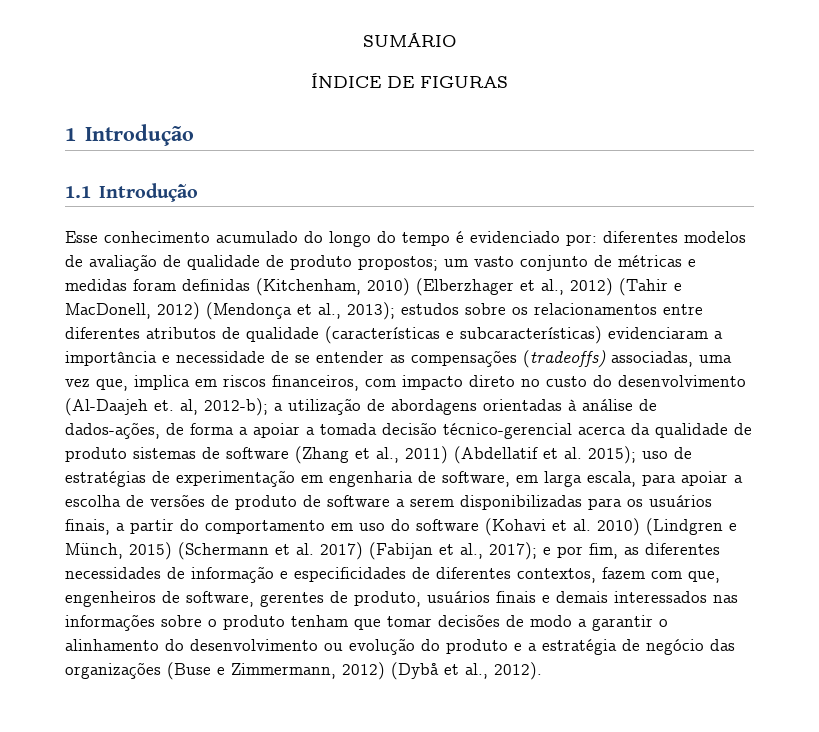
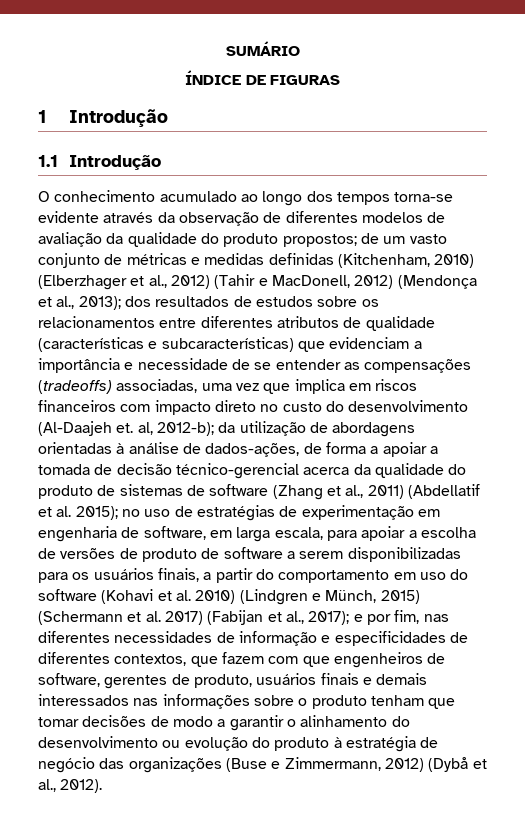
- Esse conhecimento acumulado do longo do tempo é evidenciado por: diferentes modelos de avaliação de qualidade de produto propostos;
+ O conhecimento acumulado ao longo dos tempos torna-se evidente através da observação de diferentes modelos de avaliação da qualidade do produto propostos;
- um vasto conjunto de métricas e medidas foram definidas (Kitchenham, 2010) (Elberzhager et al., 2012) (Tahir e MacDonell, 2012) (Mendonça et al., 2013);
+ de um vasto conjunto de métricas e medidas definidas (Kitchenham, 2010) (Elberzhager et al., 2012) (Tahir e MacDonell, 2012) (Mendonça et al., 2013);
- estudos sobre os relacionamentos entre diferentes atributos de qualidade (características e subcaracterísticas) evidenciaram a importância e necessidade de se entender as compensações (tradeoffs) associadas, uma vez que, implica em riscos financeiros, com impacto direto no custo do desenvolvimento (Al-Daajeh et. al, 2012-b);
+ dos resultados de estudos sobre os relacionamentos entre diferentes atributos de qualidade (características e subcaracterísticas) que evidenciam a importância e necessidade de se entender as compensações (tradeoffs) associadas, uma vez que implica em riscos financeiros com impacto direto no custo do desenvolvimento (Al-Daajeh et. al, 2012-b);
- a utilização de abordagens orientadas à análise de dados-ações, de forma a apoiar a tomada decisão técnico-gerencial acerca da qualidade de produto sistemas de software (Zhang et al., 2011) (Abdellatif et al. 2015);
+ da utilização de abordagens orientadas à análise de dados-ações, de forma a apoiar a tomada de decisão técnico-gerencial acerca da qualidade do produto de sistemas de software (Zhang et al., 2011) (Abdellatif et al. 2015);
- uso de estratégias de experimentação em engenharia de software, em larga escala, para apoiar a escolha de versões de produto de software a serem disponibilizadas para os usuários finais, a partir do comportamento em uso do software (Kohavi et al. 2010) (Lindgren e Münch, 2015) (Schermann et al. 2017) (Fabijan et al., 2017);
+ no uso de estratégias de experimentação em engenharia de software, em larga escala, para apoiar a escolha de versões de produto de software a serem disponibilizadas para os usuários finais, a partir do comportamento em uso do software (Kohavi et al. 2010) (Lindgren e Münch, 2015) (Schermann et al. 2017) (Fabijan et al., 2017);
- e por fim, as diferentes necessidades de informação e especificidades de diferentes contextos, fazem com que, engenheiros de software, gerentes de produto, usuários finais e demais interessados nas informações sobre o produto tenham que tomar decisões de modo a garantir o alinhamento do desenvolvimento ou evolução do produto e a estratégia de negócio das organizações (Buse e Zimmermann, 2012) (Dybå et al., 2012).
+ e por fim, nas diferentes necessidades de informação e especificidades de diferentes contextos, que fazem com que engenheiros de software, gerentes de produto, usuários finais e demais interessados nas informações sobre o produto tenham que tomar decisões de modo a garantir o alinhamento do desenvolvimento ou evolução do produto à estratégia de negócio das organizações (Buse e Zimmermann, 2012) (Dybå et al., 2012).

